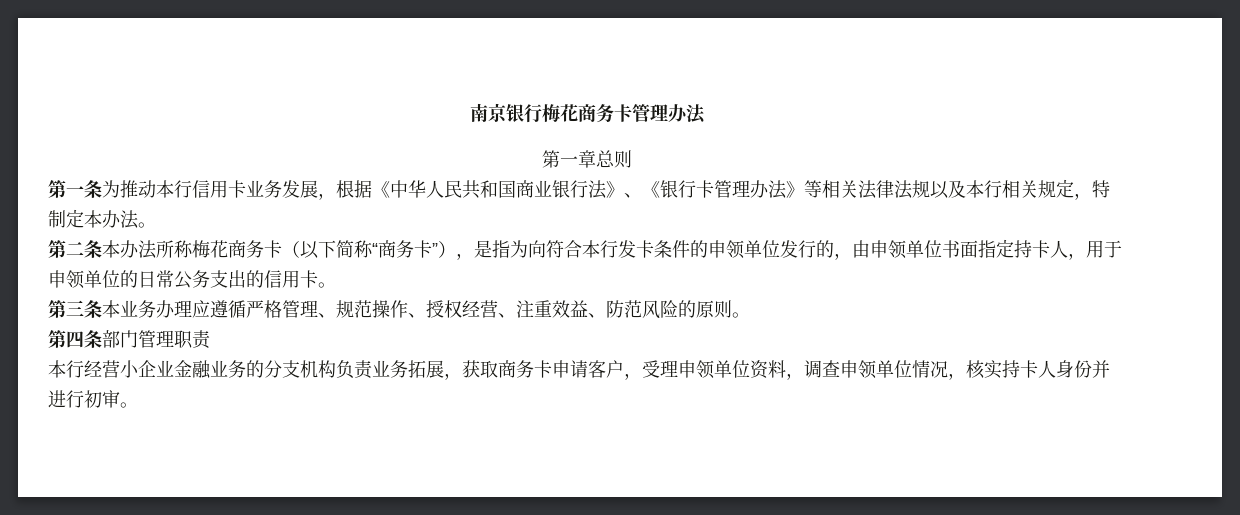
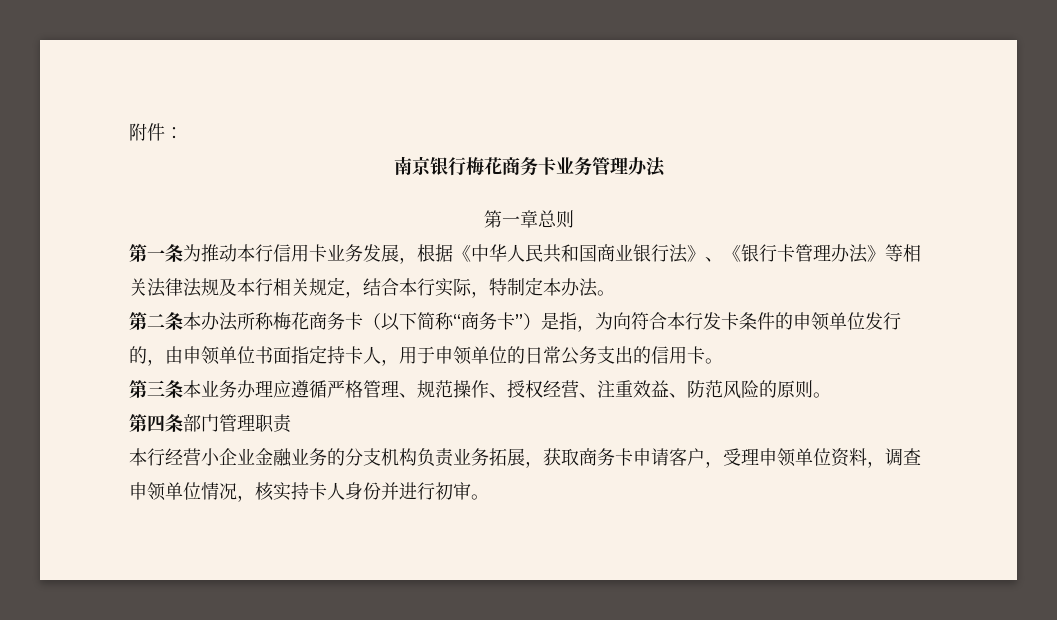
+ 附件：
- 南京银行梅花商务卡管理办法
+ 南京银行梅花商务卡业务管理办法
- 第一条为推动本行信用卡业务发展，根据《中华人民共和国商业银行法》、《银行卡管理办法》等相关法律法规以及本行相关规定，特制定本办法。
+ 第一条为推动本行信用卡业务发展，根据《中华人民共和国商业银行法》、《银行卡管理办法》等相关法律法规及本行相关规定，结合本行实际，特制定本办法。
- 第二条本办法所称梅花商务卡（以下简称“商务卡”），是指为向符合本行发卡条件的申领单位发行的，由申领单位书面指定持卡人，用于申领单位的日常公务支出的信用卡。
+ 第二条本办法所称梅花商务卡（以下简称“商务卡”）是指，为向符合本行发卡条件的申领单位发行的，由申领单位书面指定持卡人，用于申领单位的日常公务支出的信用卡。

